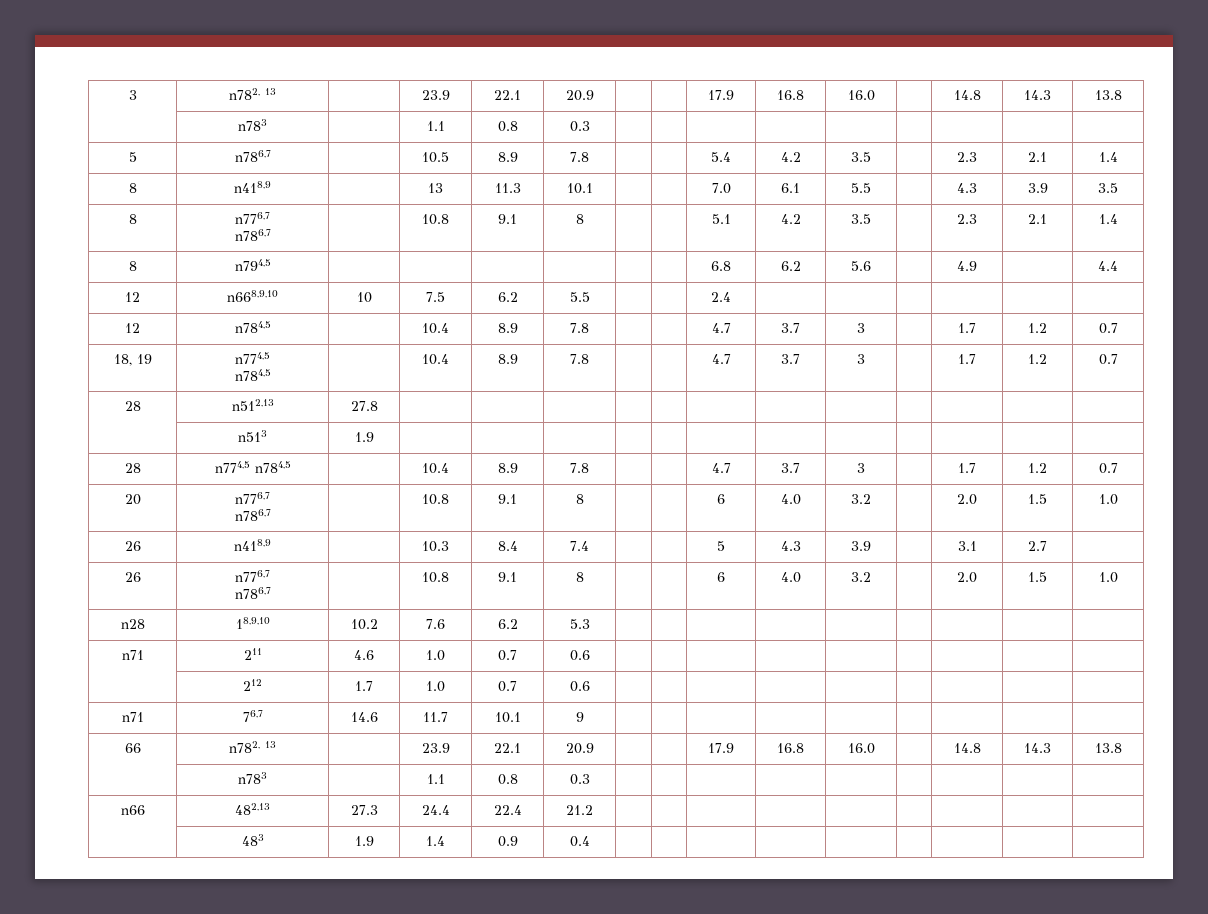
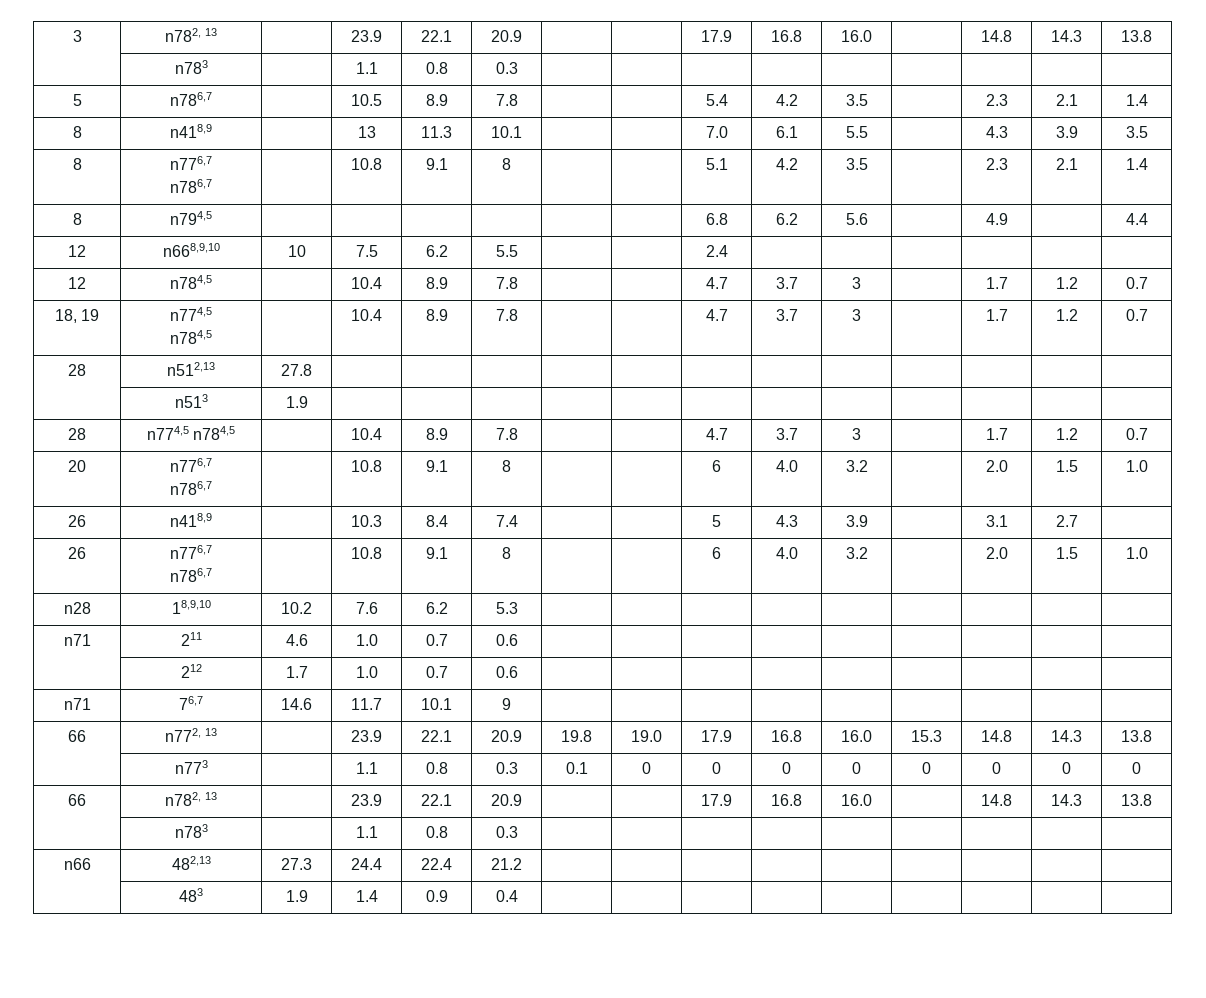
+ 66 | n772, 13 | | 23.9 | 22.1 | 20.9 | 19.8 | 19.0 | 17.9 | 16.8 | 16.0 | 15.3 | 14.8 | 14.3 | 13.8
+ | n773 | | 1.1 | 0.8 | 0.3 | 0.1 | 0 | 0 | 0 | 0 | 0 | 0 | 0 | 0

